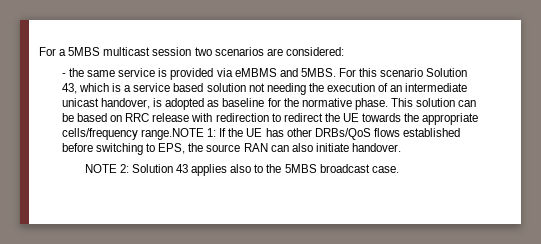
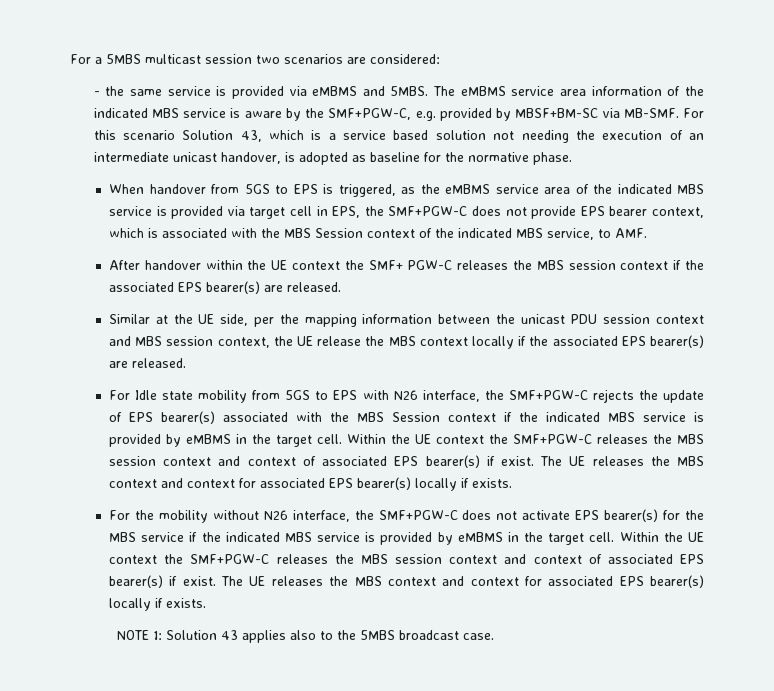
+ The eMBMS service area information of the indicated MBS service is aware by the SMF+PGW-C, e.g. provided by MBSF+BM-SC via MB-SMF.
- For this scenario Solution 43, which is a service based solution not needing the execution of an intermediate unicast handover, is adopted as baseline for the normative phase. This solution can be based on RRC release with redirection to redirect the UE towards the appropriate cells/frequency range.NOTE 1: If the UE has other DRBs/QoS flows established before switching to EPS, the source RAN can also initiate handover.
+ For this scenario Solution 43, which is a service based solution not needing the execution of an intermediate unicast handover, is adopted as baseline for the normative phase.
+ When handover from 5GS to EPS is triggered, as the eMBMS service area of the indicated MBS service is provided via target cell in EPS, the SMF+PGW-C does not provide EPS bearer context, which is associated with the MBS Session context of the indicated MBS service, to AMF.
+ After handover within the UE context the SMF+ PGW-C releases the MBS session context if the associated EPS bearer(s) are released.
+ Similar at the UE side, per the mapping information between the unicast PDU session context and MBS session context, the UE release the MBS context locally if the associated EPS bearer(s) are released.
+ For Idle state mobility from 5GS to EPS with N26 interface, the SMF+PGW-C rejects the update of EPS bearer(s) associated with the MBS Session context if the indicated MBS service is provided by eMBMS in the target cell. Within the UE context the SMF+PGW-C releases the MBS session context and context of associated EPS bearer(s) if exist. The UE releases the MBS context and context for associated EPS bearer(s) locally if exists.
+ For the mobility without N26 interface, the SMF+PGW-C does not activate EPS bearer(s) for the MBS service if the indicated MBS service is provided by eMBMS in the target cell. Within the UE context the SMF+PGW-C releases the MBS session context and context of associated EPS bearer(s) if exist. The UE releases the MBS context and context for associated EPS bearer(s) locally if exists.
- NOTE 2: Solution 43 applies also to the 5MBS broadcast case.
+ NOTE 1: Solution 43 applies also to the 5MBS broadcast case.

